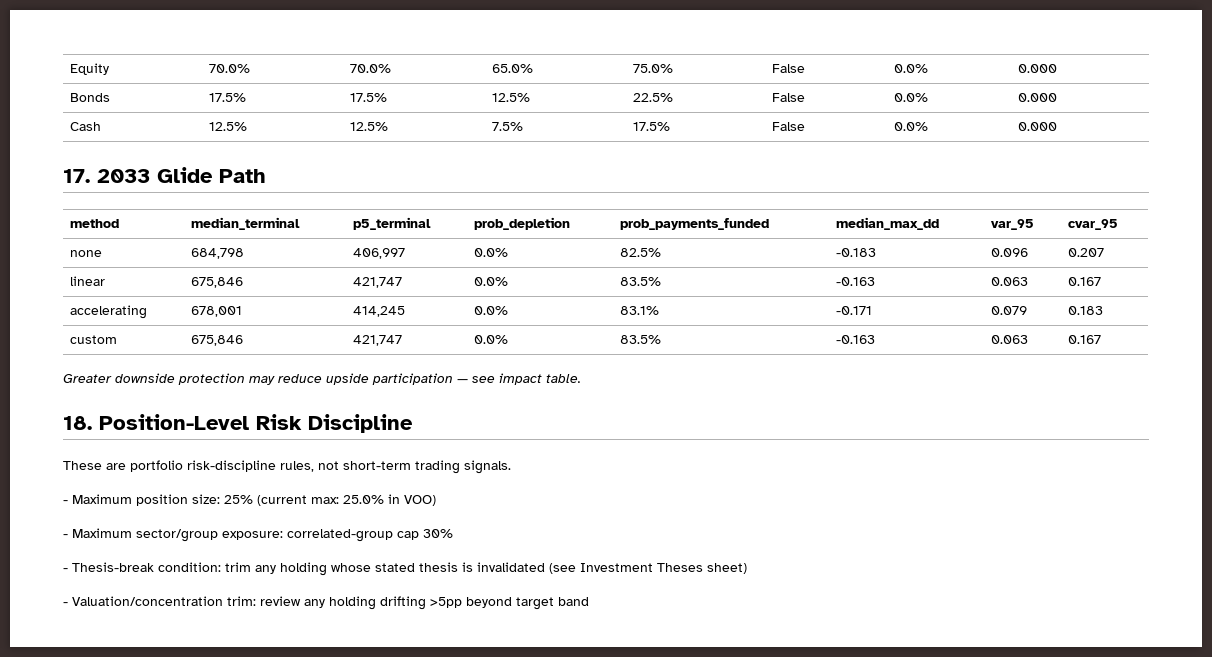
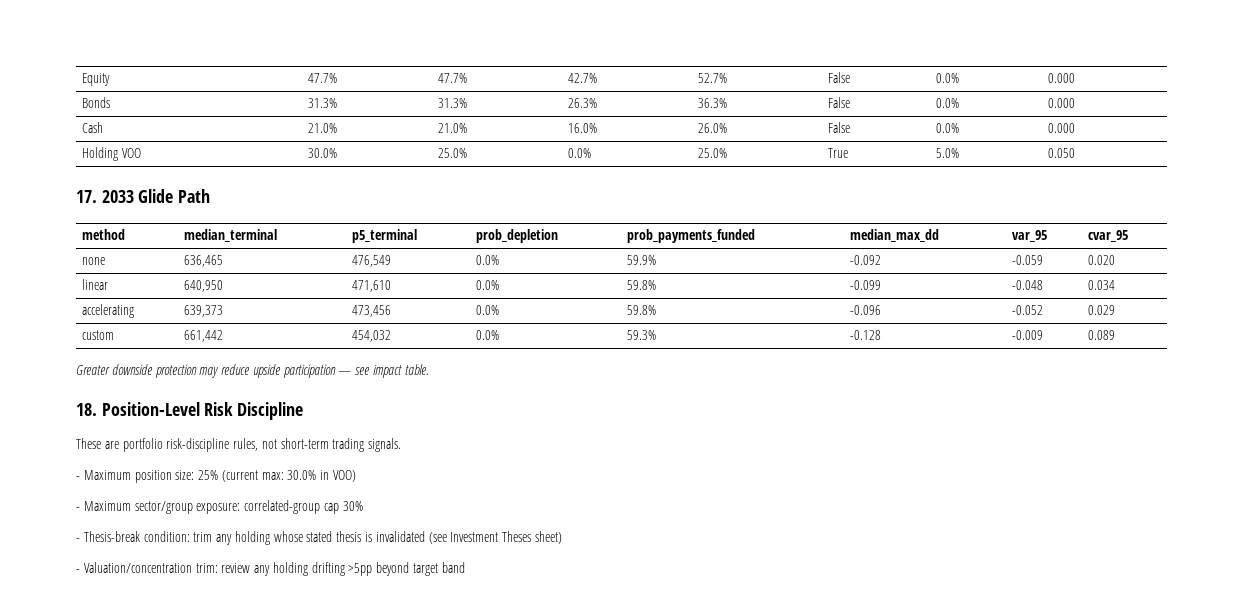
- Equity | 70.0% | 70.0% | 65.0% | 75.0% | False | 0.0% | 0.000
+ Equity | 47.7% | 47.7% | 42.7% | 52.7% | False | 0.0% | 0.000
- Bonds | 17.5% | 17.5% | 12.5% | 22.5% | False | 0.0% | 0.000
+ Bonds | 31.3% | 31.3% | 26.3% | 36.3% | False | 0.0% | 0.000
- Cash | 12.5% | 12.5% | 7.5% | 17.5% | False | 0.0% | 0.000
+ Cash | 21.0% | 21.0% | 16.0% | 26.0% | False | 0.0% | 0.000
+ Holding VOO | 30.0% | 25.0% | 0.0% | 25.0% | True | 5.0% | 0.050
- none | 684,798 | 406,997 | 0.0% | 82.5% | -0.183 | 0.096 | 0.207
+ none | 636,465 | 476,549 | 0.0% | 59.9% | -0.092 | -0.059 | 0.020
- linear | 675,846 | 421,747 | 0.0% | 83.5% | -0.163 | 0.063 | 0.167
+ linear | 640,950 | 471,610 | 0.0% | 59.8% | -0.099 | -0.048 | 0.034
- accelerating | 678,001 | 414,245 | 0.0% | 83.1% | -0.171 | 0.079 | 0.183
+ accelerating | 639,373 | 473,456 | 0.0% | 59.8% | -0.096 | -0.052 | 0.029
- custom | 675,846 | 421,747 | 0.0% | 83.5% | -0.163 | 0.063 | 0.167
+ custom | 661,442 | 454,032 | 0.0% | 59.3% | -0.128 | -0.009 | 0.089
- - Maximum position size: 25% (current max: 25.0% in VOO)
+ - Maximum position size: 25% (current max: 30.0% in VOO)

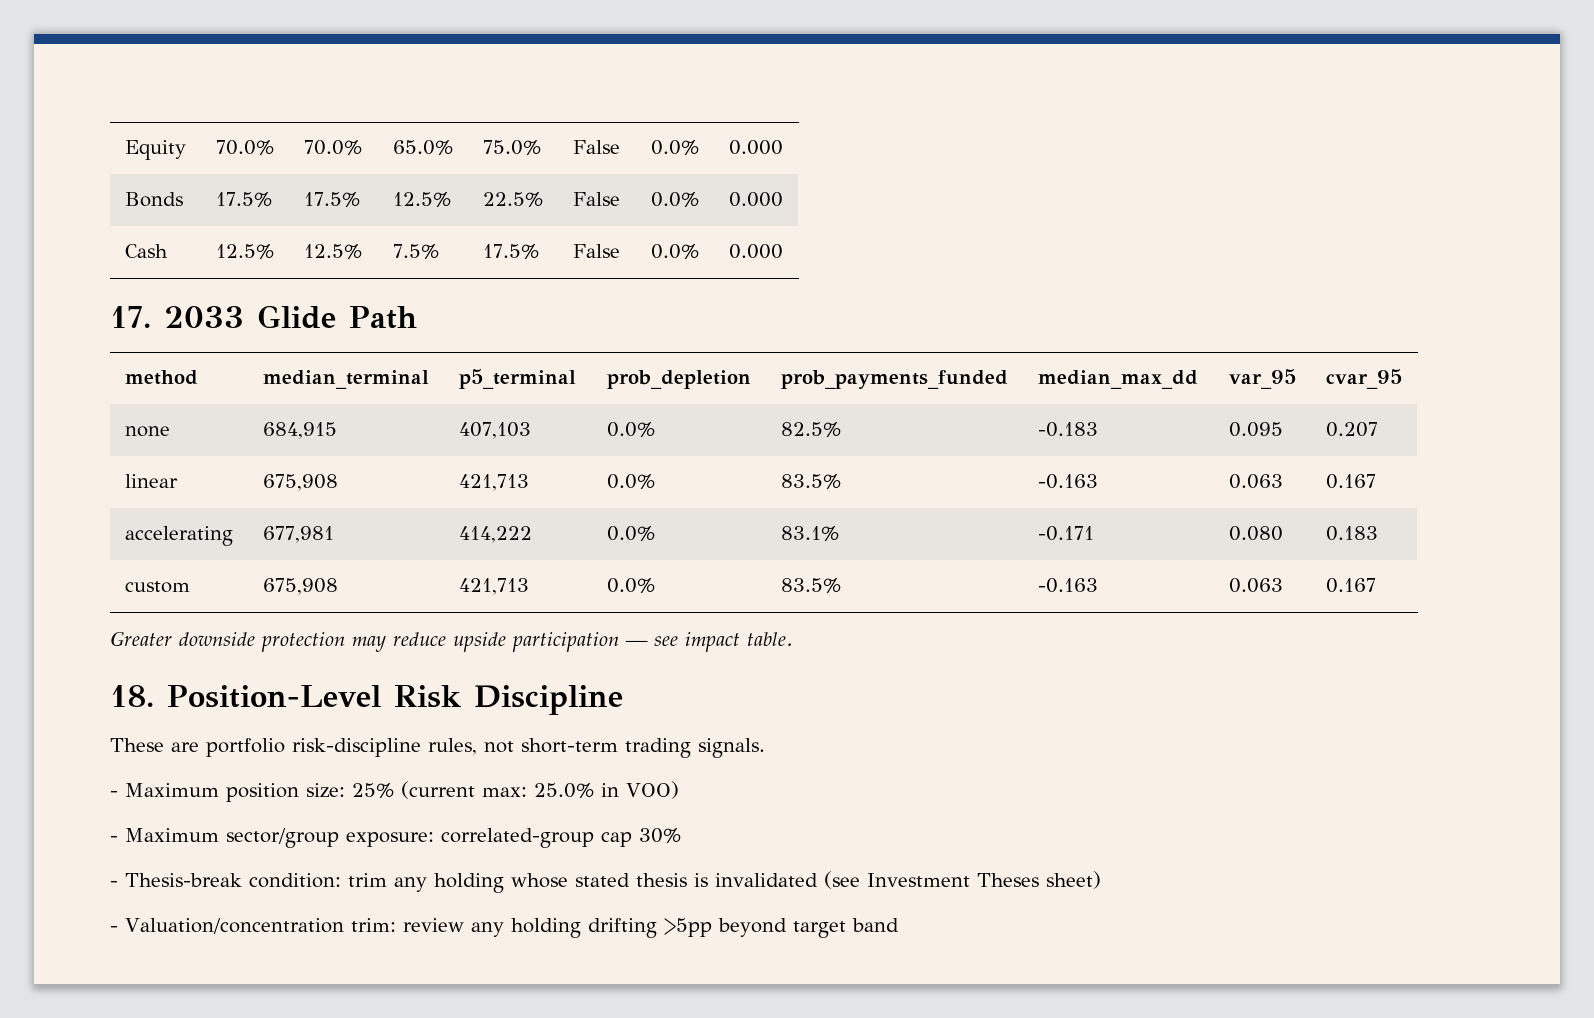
- Equity | 47.7% | 47.7% | 42.7% | 52.7% | False | 0.0% | 0.000
+ Equity | 70.0% | 70.0% | 65.0% | 75.0% | False | 0.0% | 0.000
- Bonds | 31.3% | 31.3% | 26.3% | 36.3% | False | 0.0% | 0.000
+ Bonds | 17.5% | 17.5% | 12.5% | 22.5% | False | 0.0% | 0.000
- Cash | 21.0% | 21.0% | 16.0% | 26.0% | False | 0.0% | 0.000
- Holding VOO | 30.0% | 25.0% | 0.0% | 25.0% | True | 5.0% | 0.050
+ Cash | 12.5% | 12.5% | 7.5% | 17.5% | False | 0.0% | 0.000
- none | 636,465 | 476,549 | 0.0% | 59.9% | -0.092 | -0.059 | 0.020
+ none | 684,915 | 407,103 | 0.0% | 82.5% | -0.183 | 0.095 | 0.207
- linear | 640,950 | 471,610 | 0.0% | 59.8% | -0.099 | -0.048 | 0.034
+ linear | 675,908 | 421,713 | 0.0% | 83.5% | -0.163 | 0.063 | 0.167
- accelerating | 639,373 | 473,456 | 0.0% | 59.8% | -0.096 | -0.052 | 0.029
+ accelerating | 677,981 | 414,222 | 0.0% | 83.1% | -0.171 | 0.080 | 0.183
- custom | 661,442 | 454,032 | 0.0% | 59.3% | -0.128 | -0.009 | 0.089
+ custom | 675,908 | 421,713 | 0.0% | 83.5% | -0.163 | 0.063 | 0.167
- - Maximum position size: 25% (current max: 30.0% in VOO)
+ - Maximum position size: 25% (current max: 25.0% in VOO)

